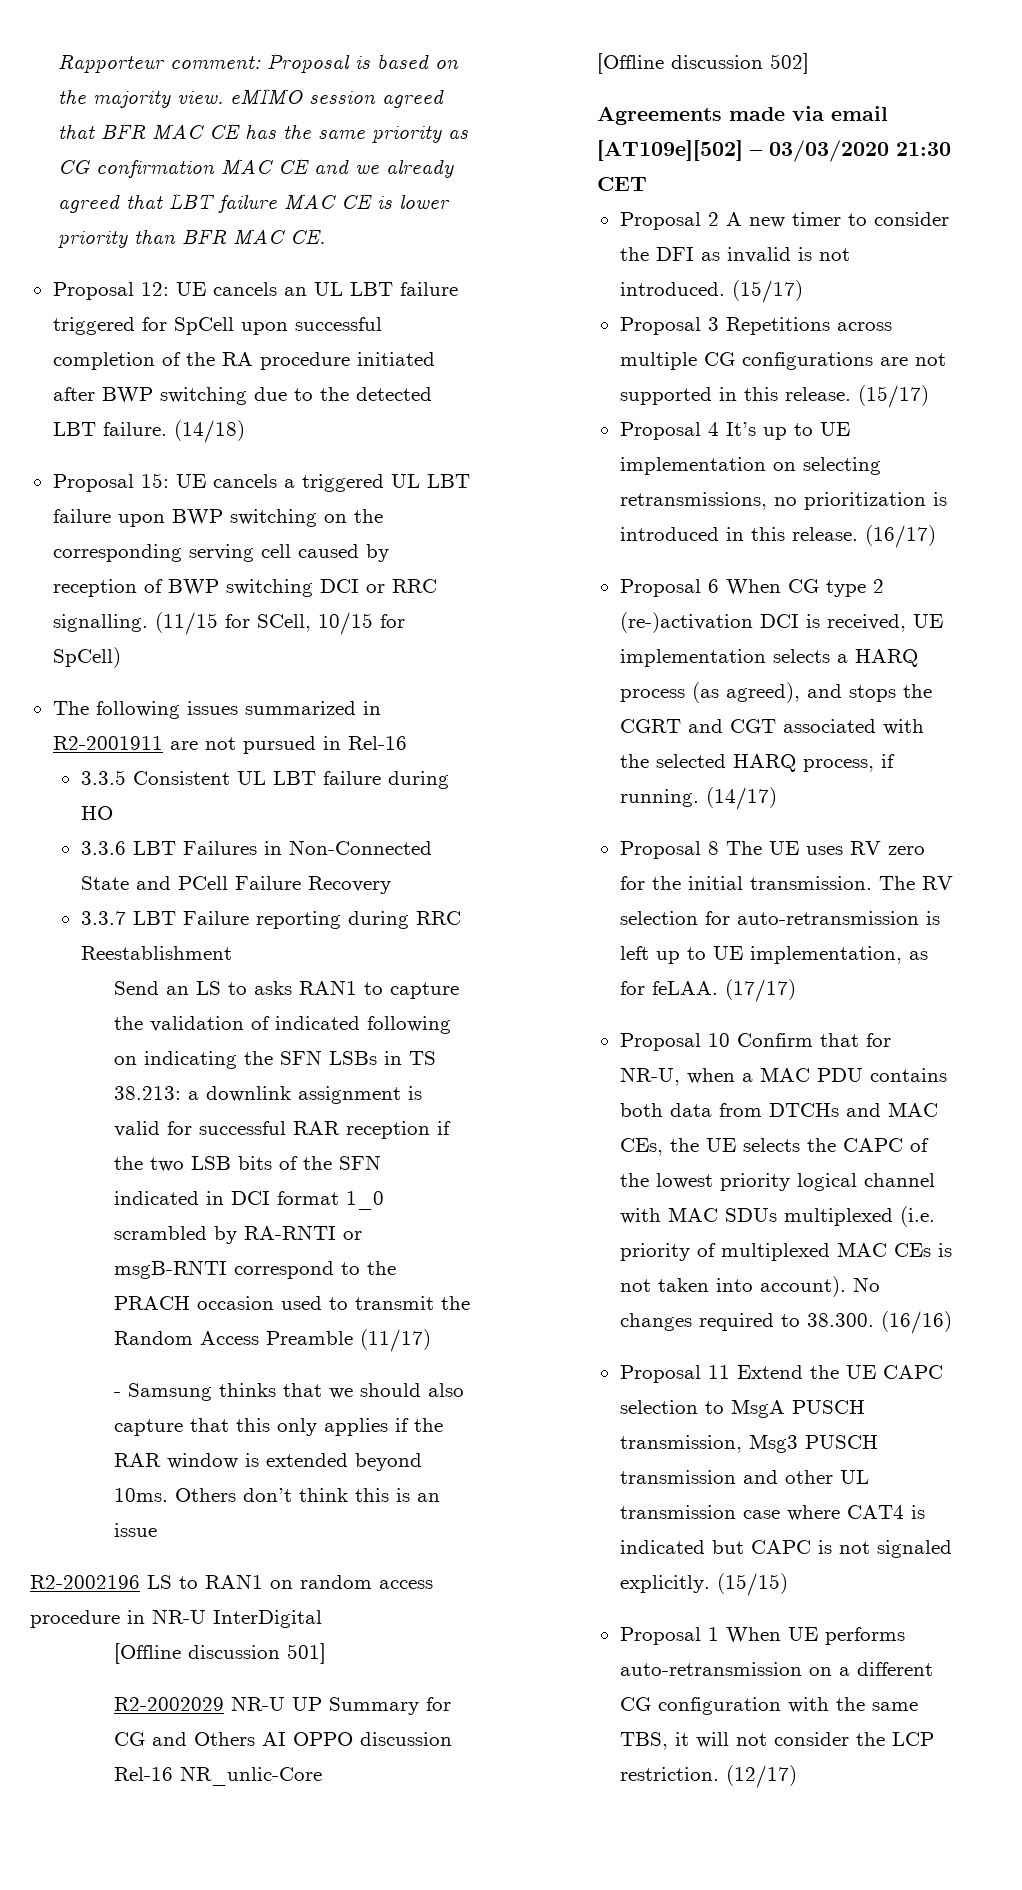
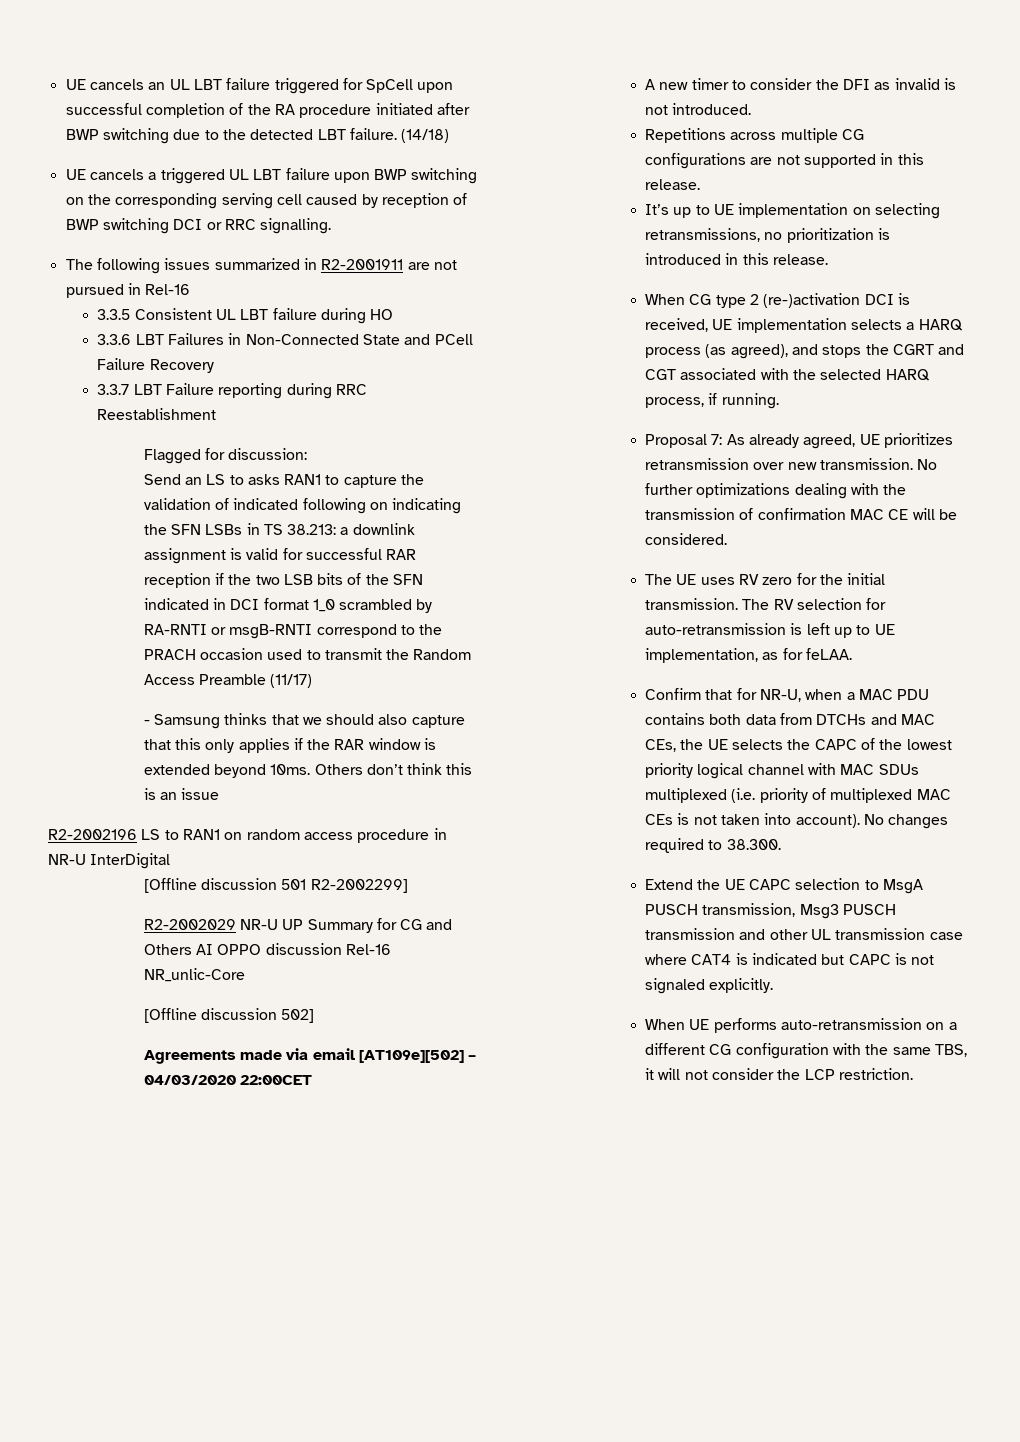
- Rapporteur comment: Proposal is based on the majority view. eMIMO session agreed that BFR MAC CE has the same priority as CG confirmation MAC CE and we already agreed that LBT failure MAC CE is lower priority than BFR MAC CE.
- Proposal 12: UE cancels an UL LBT failure triggered for SpCell upon successful completion of the RA procedure initiated after BWP switching due to the detected LBT failure.
+ UE cancels an UL LBT failure triggered for SpCell upon successful completion of the RA procedure initiated after BWP switching due to the detected LBT failure.
- Proposal 15: UE cancels a triggered UL LBT failure upon BWP switching on the corresponding serving cell caused by reception of BWP switching DCI or RRC signalling. (11/15 for SCell, 10/15 for SpCell)
+ UE cancels a triggered UL LBT failure upon BWP switching on the corresponding serving cell caused by reception of BWP switching DCI or RRC signalling.
+ Flagged for discussion:
- [Offline discussion 501]
+ [Offline discussion 501 R2-2002299]
- Agreements made via email [AT109e][502] – 03/03/2020 21:30 CET
- Proposal 2 A new timer to consider the DFI as invalid is not introduced. (15/17)
- Proposal 3 Repetitions across multiple CG configurations are not supported in this release. (15/17)
- Proposal 4 It’s up to UE implementation on selecting retransmissions, no prioritization is introduced in this release. (16/17)
- Proposal 6 When CG type 2 (re-)activation DCI is received, UE implementation selects a HARQ process (as agreed), and stops the CGRT and CGT associated with the selected HARQ process, if running. (14/17)
- Proposal 8 The UE uses RV zero for the initial transmission.
+ Agreements made via email [AT109e][502] – 04/03/2020 22:00CET
+ A new timer to consider the DFI as invalid is not introduced.
+ Repetitions across multiple CG configurations are not supported in this release.
+ It’s up to UE implementation on selecting retransmissions, no prioritization is introduced in this release.
+ When CG type 2 (re-)activation DCI is received, UE implementation selects a HARQ process (as agreed), and stops the CGRT and CGT associated with the selected HARQ process, if running.
+ Proposal 7: As already agreed, UE prioritizes retransmission over new transmission. No further optimizations dealing with the transmission of confirmation MAC CE will be considered.
+ The UE uses RV zero for the initial transmission.
- The RV selection for auto-retransmission is left up to UE implementation, as for feLAA. (17/17)
- Proposal 10 Confirm that for NR-U, when a MAC PDU contains both data from DTCHs and MAC CEs, the UE selects the CAPC of the lowest priority logical channel with MAC SDUs multiplexed (i.e. priority of multiplexed MAC CEs is not taken into account).
+ The RV selection for auto-retransmission is left up to UE implementation, as for feLAA.
+ Confirm that for NR-U, when a MAC PDU contains both data from DTCHs and MAC CEs, the UE selects the CAPC of the lowest priority logical channel with MAC SDUs multiplexed (i.e. priority of multiplexed MAC CEs is not taken into account).
- No changes required to 38.300. (16/16)
- Proposal 11 Extend the UE CAPC selection to MsgA PUSCH transmission, Msg3 PUSCH transmission and other UL transmission case where CAT4 is indicated but CAPC is not signaled explicitly. (15/15)
- Proposal 1 When UE performs auto-retransmission on a different CG configuration with the same TBS, it will not consider the LCP restriction. (12/17)
+ No changes required to 38.300.
+ Extend the UE CAPC selection to MsgA PUSCH transmission, Msg3 PUSCH transmission and other UL transmission case where CAT4 is indicated but CAPC is not signaled explicitly.
+ When UE performs auto-retransmission on a different CG configuration with the same TBS, it will not consider the LCP restriction.

